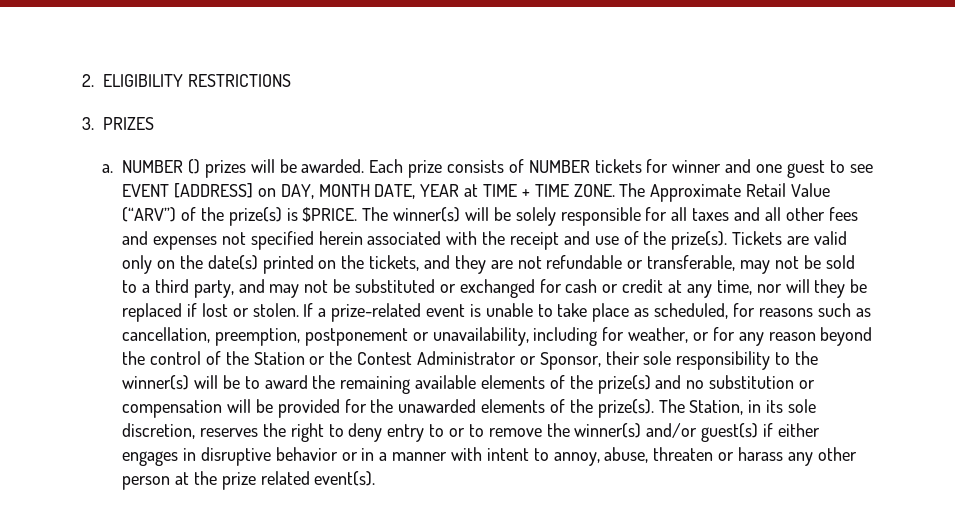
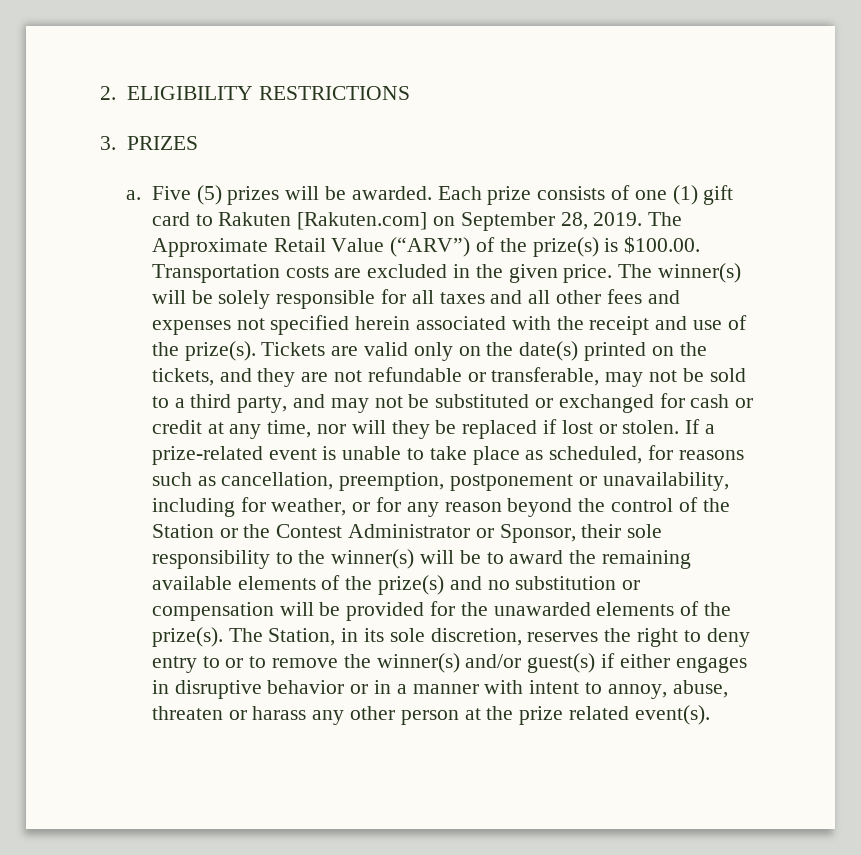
- NUMBER () prizes will be awarded.
+ Five (5) prizes will be awarded.
- Each prize consists of NUMBER tickets for winner and one guest to see EVENT [ADDRESS] on DAY, MONTH DATE, YEAR at TIME + TIME ZONE.
+ Each prize consists of one (1) gift card to Rakuten [Rakuten.com] on September 28, 2019.
- The Approximate Retail Value (“ARV”) of the prize(s) is $PRICE.
+ The Approximate Retail Value (“ARV”) of the prize(s) is $100.00. Transportation costs are excluded in the given price.

